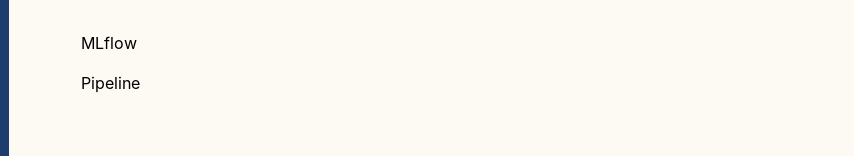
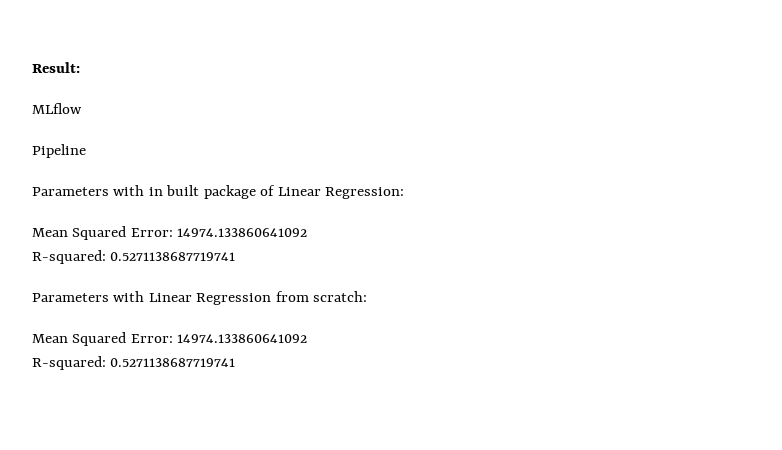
+ Result:
+ Parameters with in built package of Linear Regression:
+ Mean Squared Error: 14974.133860641092
+ R-squared: 0.5271138687719741
+ Parameters with Linear Regression from scratch:
+ Mean Squared Error: 14974.133860641092
+ R-squared: 0.5271138687719741

